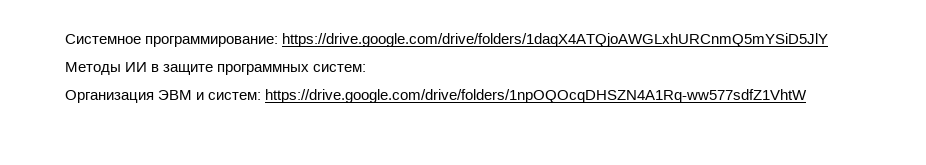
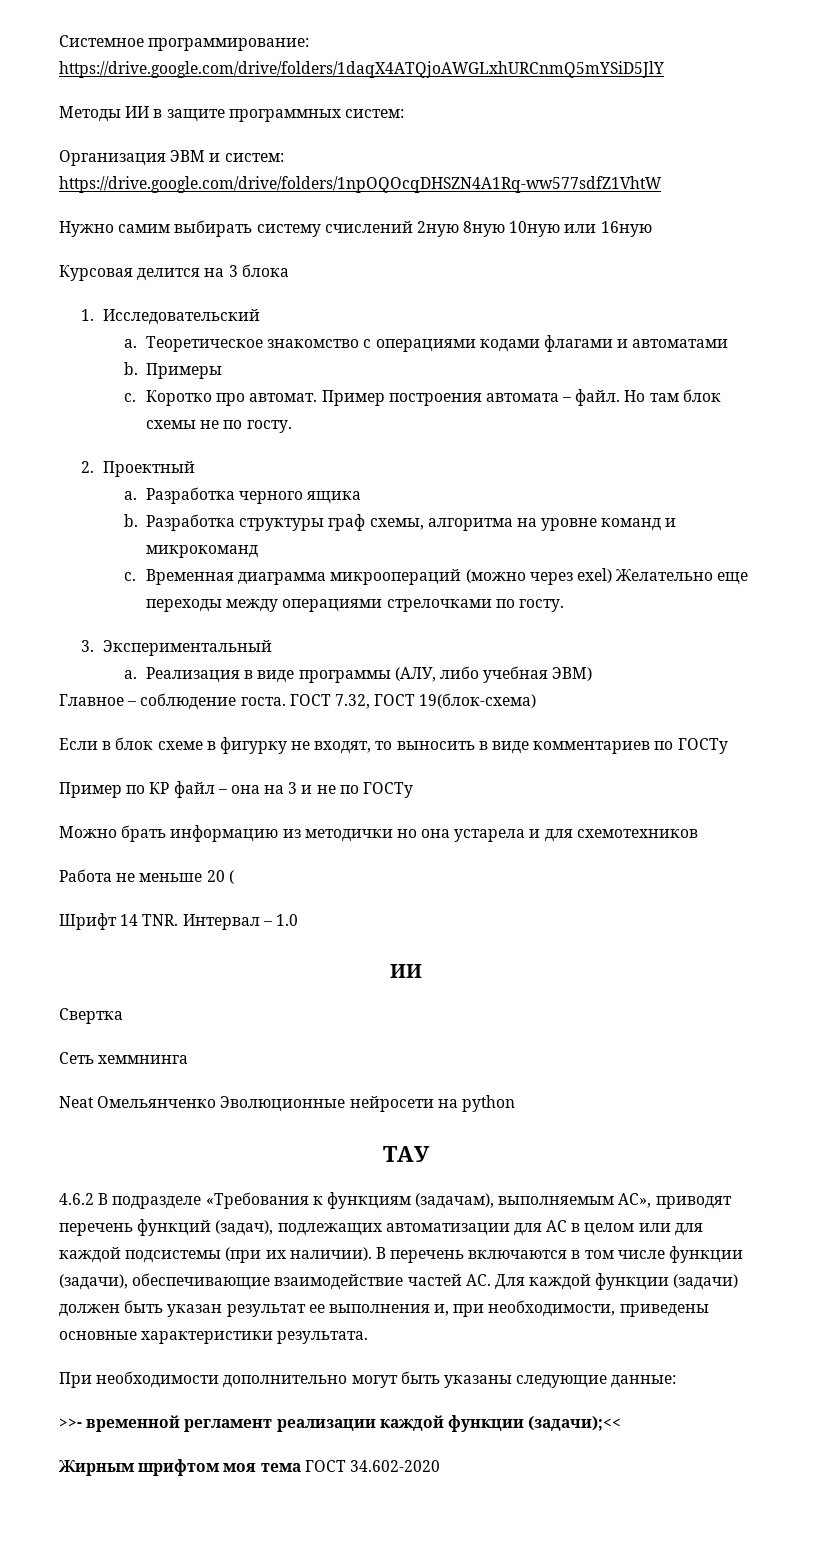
+ Нужно самим выбирать систему счислений 2ную 8ную 10ную или 16ную
+ Курсовая делится на 3 блока
+ 1. Исследовательский
+ a. Теоретическое знакомство с операциями кодами флагами и автоматами
+ b. Примеры
+ c. Коротко про автомат. Пример построения автомата – файл. Но там блок схемы не по госту.
+ 2. Проектный
+ a. Разработка черного ящика
+ b. Разработка структуры граф схемы, алгоритма на уровне команд и микрокоманд
+ c. Временная диаграмма микроопераций (можно через exel) Желательно еще переходы между операциями стрелочками по госту.
+ 3. Экспериментальный
+ a. Реализация в виде программы (АЛУ, либо учебная ЭВМ)
+ Главное – соблюдение госта. ГОСТ 7.32, ГОСТ 19(блок-схема)
+ Если в блок схеме в фигурку не входят, то выносить в виде комментариев по ГОСТу
+ Пример по КР файл – она на 3 и не по ГОСТу
+ Можно брать информацию из методички но она устарела и для схемотехников
+ Работа не меньше 20 (
+ Шрифт 14 TNR. Интервал – 1.0
+ ИИ
+ Свертка
+ Сеть хеммнинга
+ Neat Омельянченко Эволюционные нейросети на python
+ ТАУ
+ 4.6.2 В подразделе «Требования к функциям (задачам), выполняемым АС», приводят перечень функций (задач), подлежащих автоматизации для АС в целом или для каждой подсистемы (при их наличии). В перечень включаются в том числе функции (задачи), обеспечивающие взаимодействие частей АС. Для каждой функции (задачи) должен быть указан результат ее выполнения и, при необходимости, приведены основные характеристики результата.
+ При необходимости дополнительно могут быть указаны следующие данные:
+ >>- временной регламент реализации каждой функции (задачи);<<
+ Жирным шрифтом моя тема ГОСТ 34.602-2020

